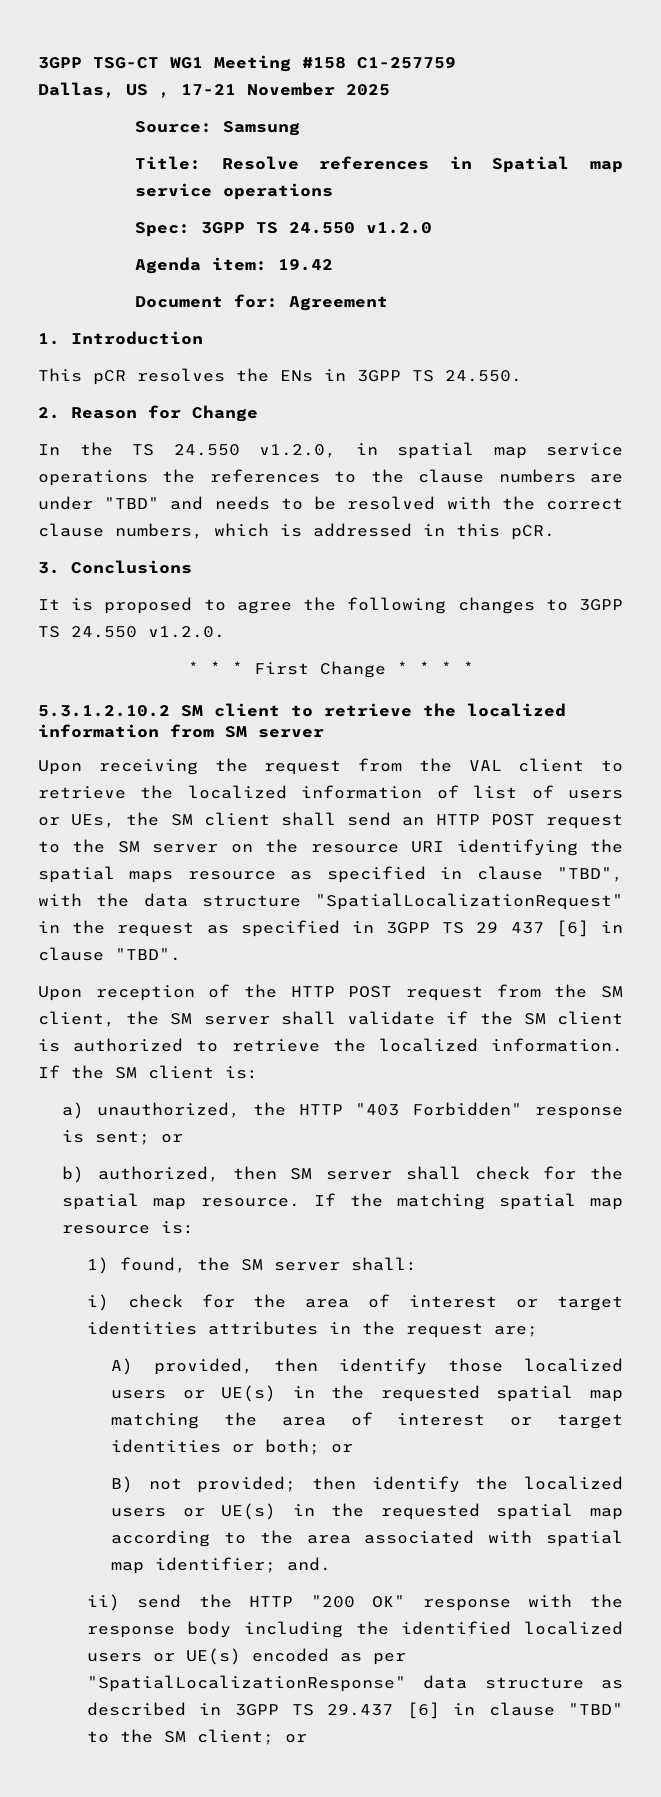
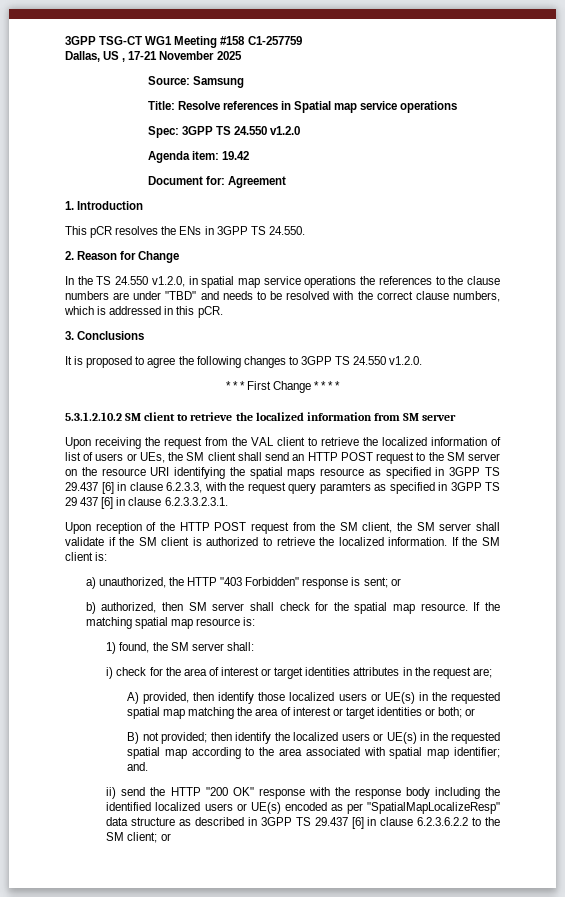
- Upon receiving the request from the VAL client to retrieve the localized information of list of users or UEs, the SM client shall send an HTTP POST request to the SM server on the resource URI identifying the spatial maps resource as specified in clause "TBD", with the data structure "SpatialLocalizationRequest" in the request as specified in 3GPP TS 29 437 [6] in clause "TBD".
+ Upon receiving the request from the VAL client to retrieve the localized information of list of users or UEs, the SM client shall send an HTTP POST request to the SM server on the resource URI identifying the spatial maps resource as specified in 3GPP TS 29.437 [6] in clause 6.2.3.3, with the request query paramters as specified in 3GPP TS 29 437 [6] in clause 6.2.3.3.2.3.1.
- ii) send the HTTP "200 OK" response with the response body including the identified localized users or UE(s) encoded as per "SpatialLocalizationResponse" data structure as described in 3GPP TS 29.437 [6] in clause "TBD" to the SM client; or
+ ii) send the HTTP "200 OK" response with the response body including the identified localized users or UE(s) encoded as per "SpatialMapLocalizeResp" data structure as described in 3GPP TS 29.437 [6] in clause 6.2.3.6.2.2 to the SM client; or

